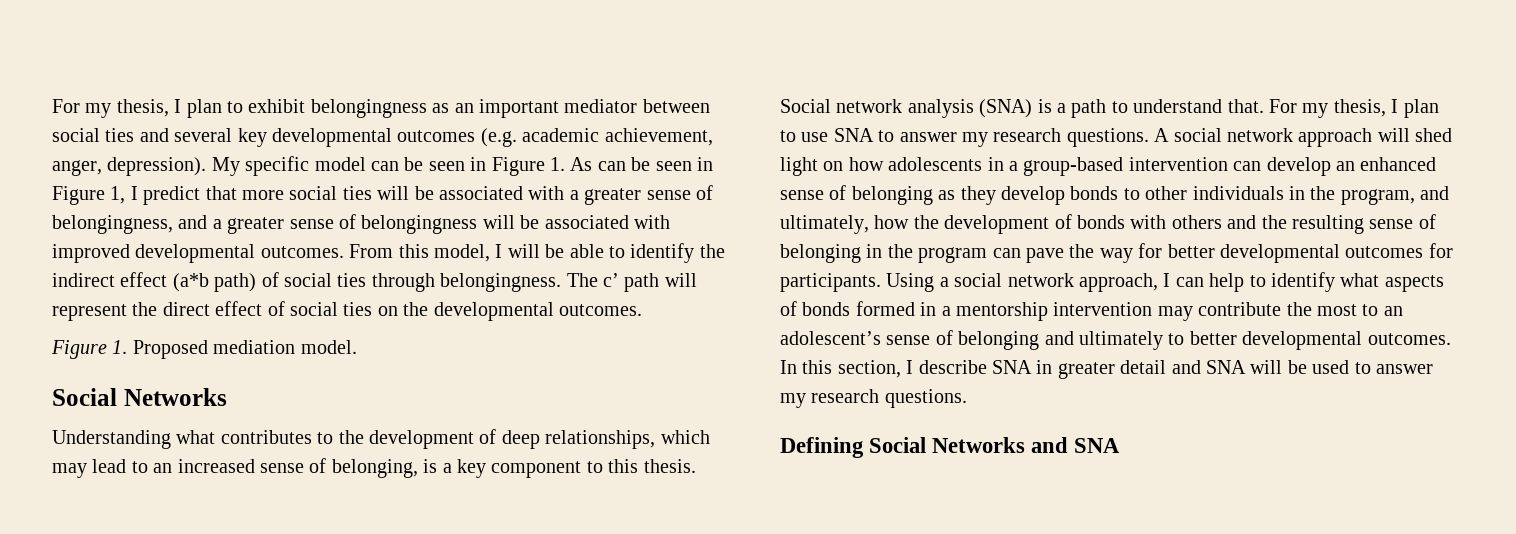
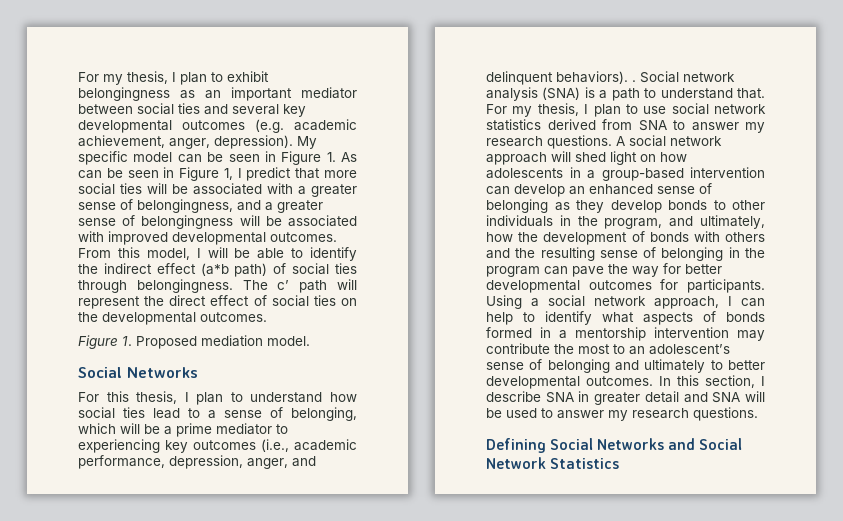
- Understanding what contributes to the development of deep relationships, which may lead to an increased sense of belonging, is a key component to this thesis.
+ For this thesis, I plan to understand how social ties lead to a sense of belonging, which will be a prime mediator to experiencing key outcomes (i.e., academic performance, depression, anger, and delinquent behaviors). .
- For my thesis, I plan to use SNA to answer my research questions.
+ For my thesis, I plan to use social network statistics derived from SNA to answer my research questions.
- Defining Social Networks and SNA
+ Defining Social Networks and Social Network Statistics

